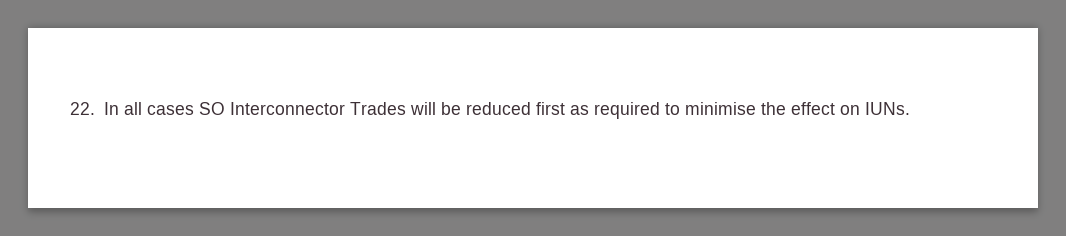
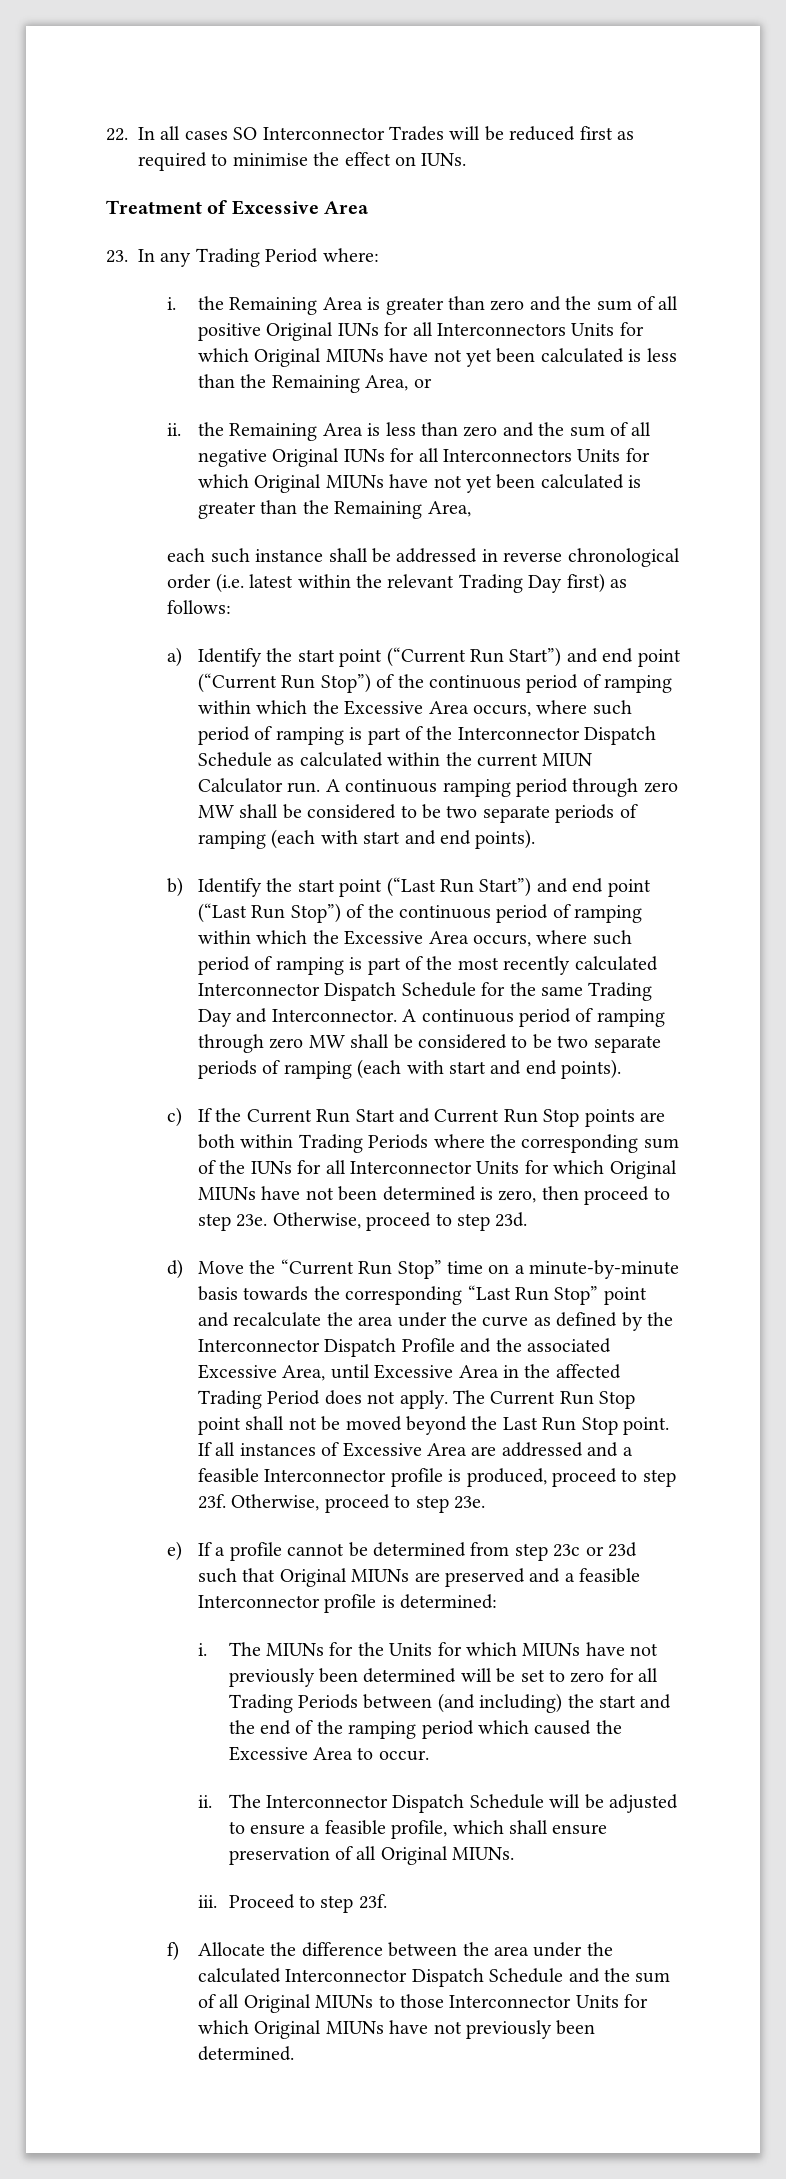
+ Treatment of Excessive Area
+ 23. In any Trading Period where:
+ i. the Remaining Area is greater than zero and the sum of all positive Original IUNs for all Interconnectors Units for which Original MIUNs have not yet been calculated is less than the Remaining Area, or
+ ii. the Remaining Area is less than zero and the sum of all negative Original IUNs for all Interconnectors Units for which Original MIUNs have not yet been calculated is greater than the Remaining Area,
+ each such instance shall be addressed in reverse chronological order (i.e. latest within the relevant Trading Day first) as follows:
+ a) Identify the start point (“Current Run Start”) and end point (“Current Run Stop”) of the continuous period of ramping within which the Excessive Area occurs, where such period of ramping is part of the Interconnector Dispatch Schedule as calculated within the current MIUN Calculator run. A continuous ramping period through zero MW shall be considered to be two separate periods of ramping (each with start and end points).
+ b) Identify the start point (“Last Run Start”) and end point (“Last Run Stop”) of the continuous period of ramping within which the Excessive Area occurs, where such period of ramping is part of the most recently calculated Interconnector Dispatch Schedule for the same Trading Day and Interconnector. A continuous period of ramping through zero MW shall be considered to be two separate periods of ramping (each with start and end points).
+ c) If the Current Run Start and Current Run Stop points are both within Trading Periods where the corresponding sum of the IUNs for all Interconnector Units for which Original MIUNs have not been determined is zero, then proceed to step 23e. Otherwise, proceed to step 23d.
+ d) Move the “Current Run Stop” time on a minute-by-minute basis towards the corresponding “Last Run Stop” point and recalculate the area under the curve as defined by the Interconnector Dispatch Profile and the associated Excessive Area, until Excessive Area in the affected Trading Period does not apply. The Current Run Stop point shall not be moved beyond the Last Run Stop point. If all instances of Excessive Area are addressed and a feasible Interconnector profile is produced, proceed to step 23f. Otherwise, proceed to step 23e.
+ e) If a profile cannot be determined from step 23c or 23d such that Original MIUNs are preserved and a feasible Interconnector profile is determined:
+ i. The MIUNs for the Units for which MIUNs have not previously been determined will be set to zero for all Trading Periods between (and including) the start and the end of the ramping period which caused the Excessive Area to occur.
+ ii. The Interconnector Dispatch Schedule will be adjusted to ensure a feasible profile, which shall ensure preservation of all Original MIUNs.
+ iii. Proceed to step 23f.
+ f) Allocate the difference between the area under the calculated Interconnector Dispatch Schedule and the sum of all Original MIUNs to those Interconnector Units for which Original MIUNs have not previously been determined.

